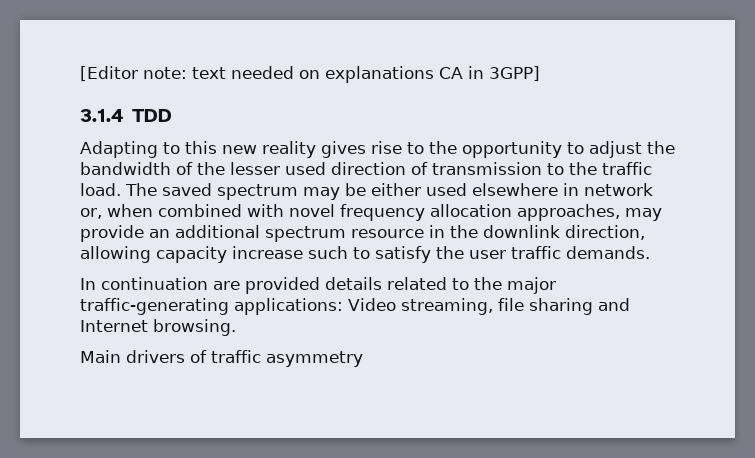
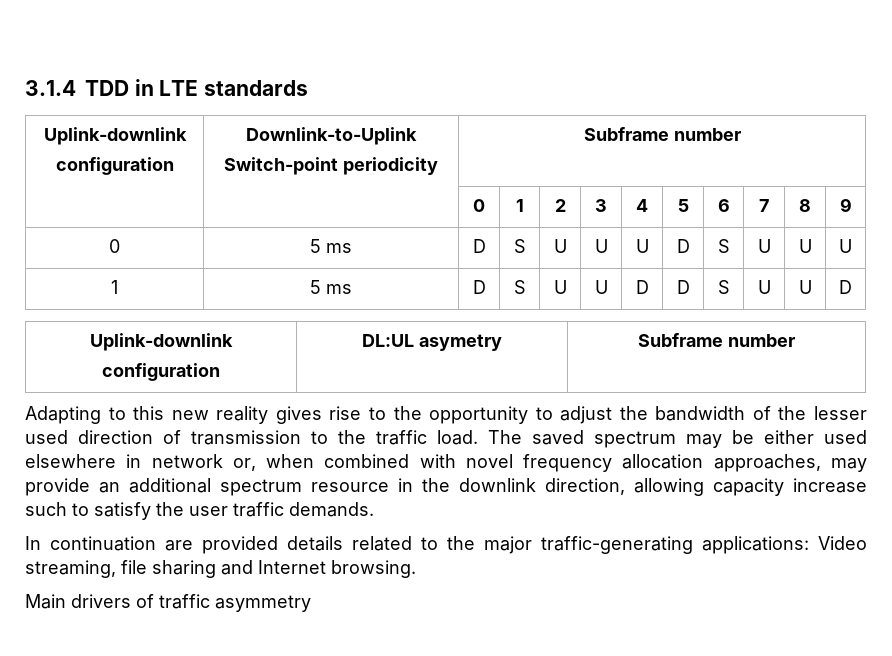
- [Editor note: text needed on explanations CA in 3GPP]
- 3.1.4 TDD
+ 3.1.4 TDD in LTE standards
+ Uplink-downlink
+ configuration | Downlink-to-Uplink
+ Switch-point periodicity | Subframe number
+ | | 0 | 1 | 2 | 3 | 4 | 5 | 6 | 7 | 8 | 9
+ 0 | 5 ms | D | S | U | U | U | D | S | U | U | U
+ 1 | 5 ms | D | S | U | U | D | D | S | U | U | D
+ Uplink-downlink
+ configuration | DL:UL asymetry | Subframe number

